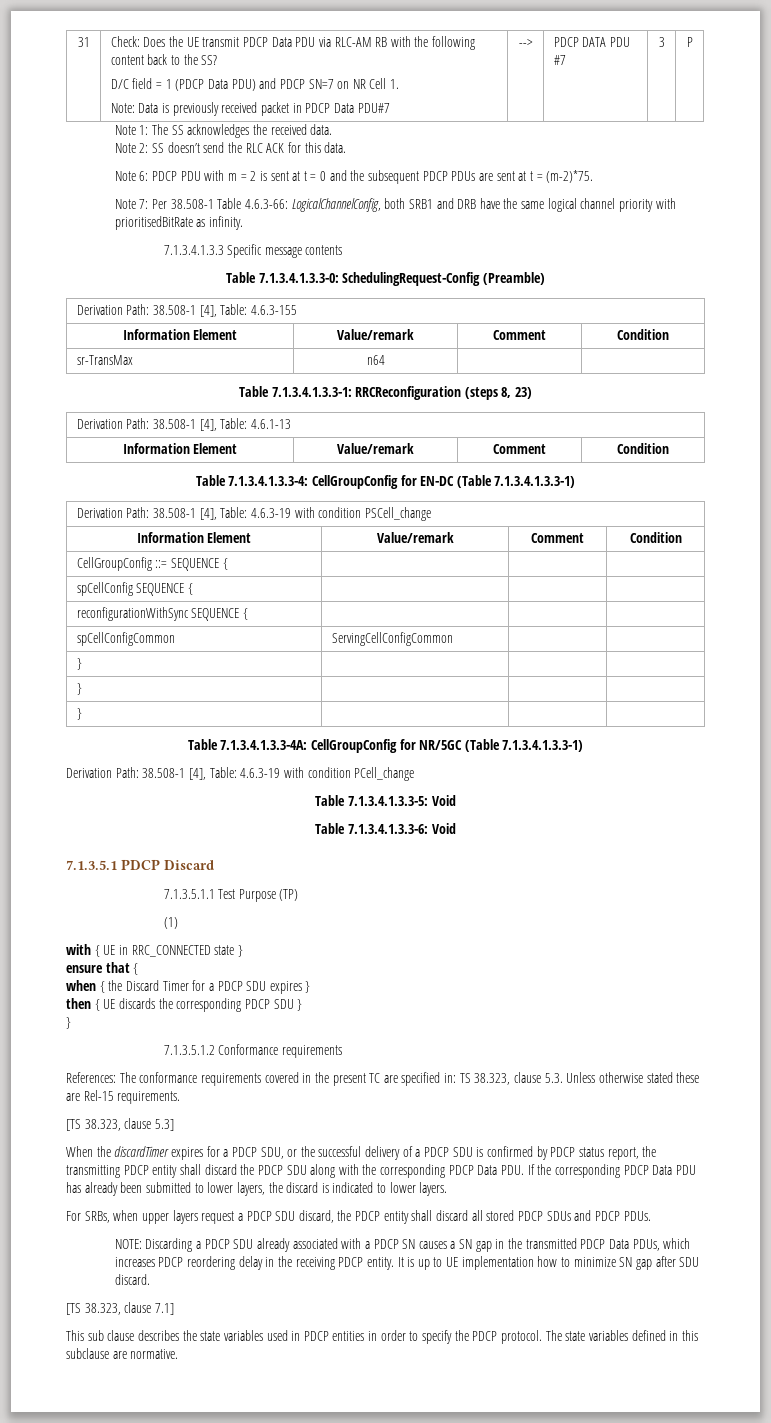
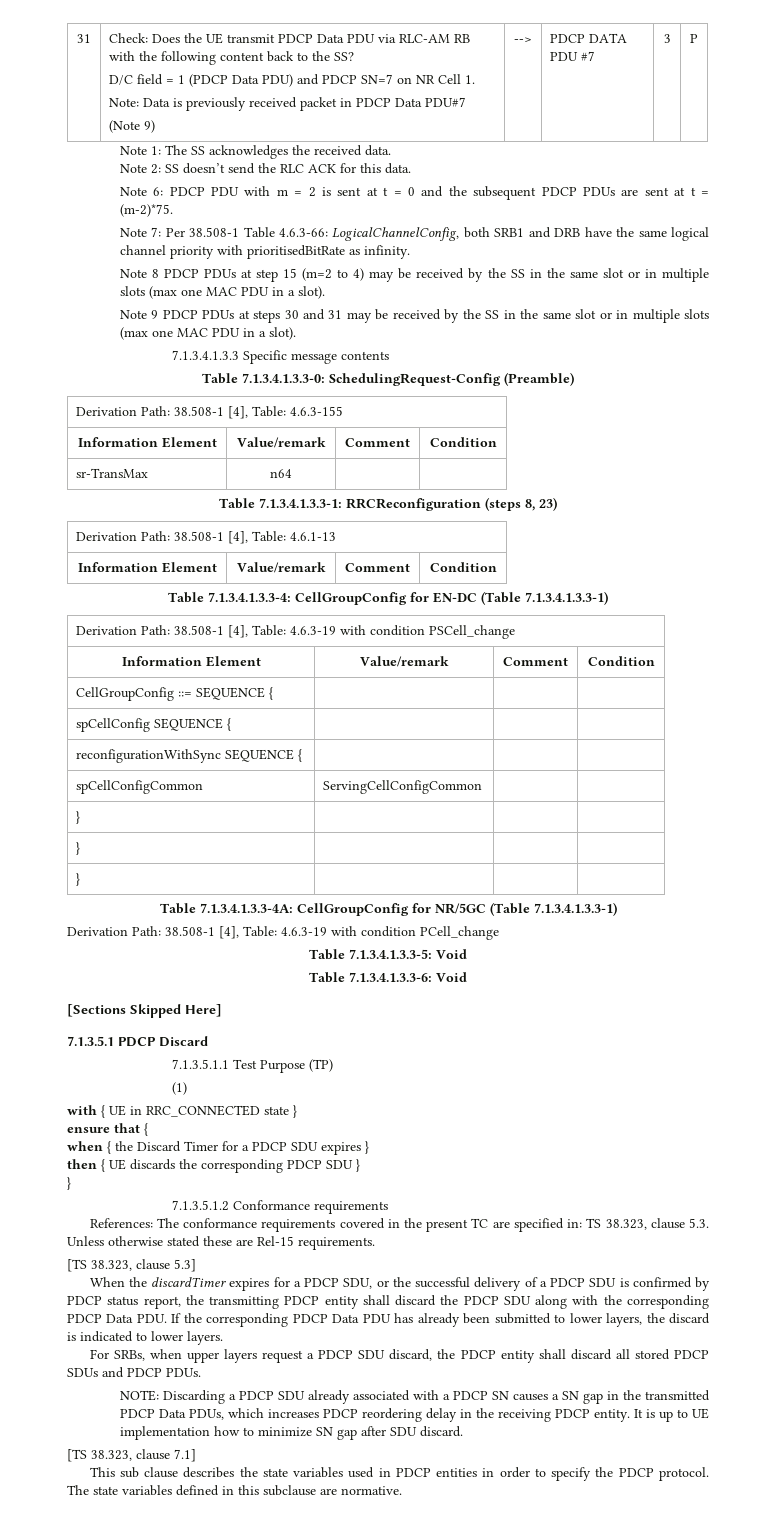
+ (Note 9)
+ Note 8 PDCP PDUs at step 15 (m=2 to 4) may be received by the SS in the same slot or in multiple slots (max one MAC PDU in a slot).
+ Note 9 PDCP PDUs at steps 30 and 31 may be received by the SS in the same slot or in multiple slots (max one MAC PDU in a slot).
+ [Sections Skipped Here]

